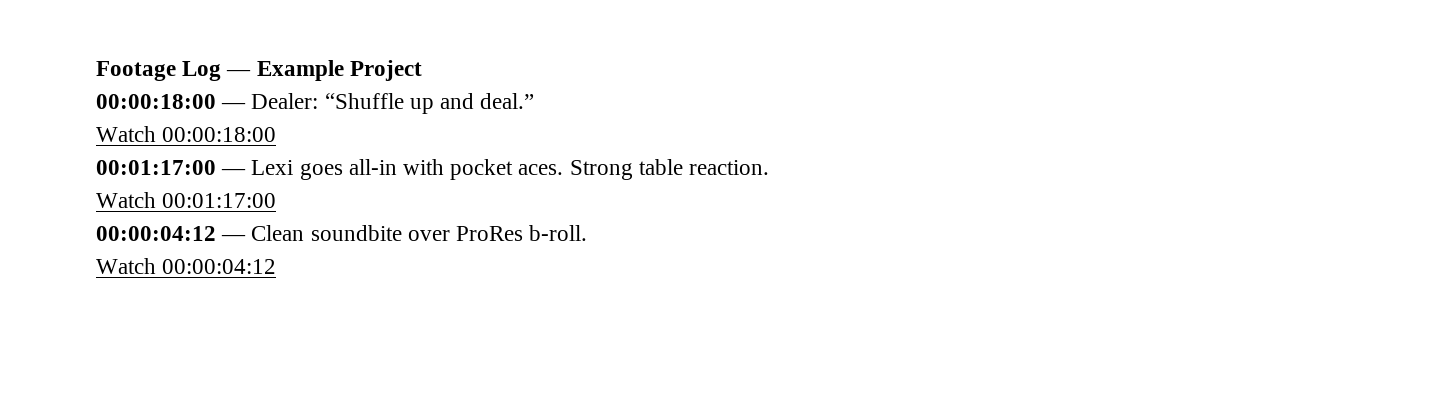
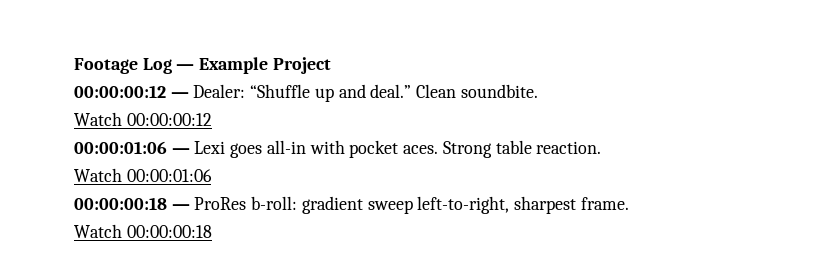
- 00:00:18:00 — Dealer: “Shuffle up and deal.”
- Watch 00:00:18:00
- 00:01:17:00 — Lexi goes all-in with pocket aces.
+ 00:00:00:12 — Dealer: “Shuffle up and deal.” Clean soundbite.
+ Watch 00:00:00:12
+ 00:00:01:06 — Lexi goes all-in with pocket aces.
- Watch 00:01:17:00
- 00:00:04:12 — Clean soundbite over ProRes b-roll.
- Watch 00:00:04:12
+ Watch 00:00:01:06
+ 00:00:00:18 — ProRes b-roll: gradient sweep left-to-right, sharpest frame.
+ Watch 00:00:00:18

